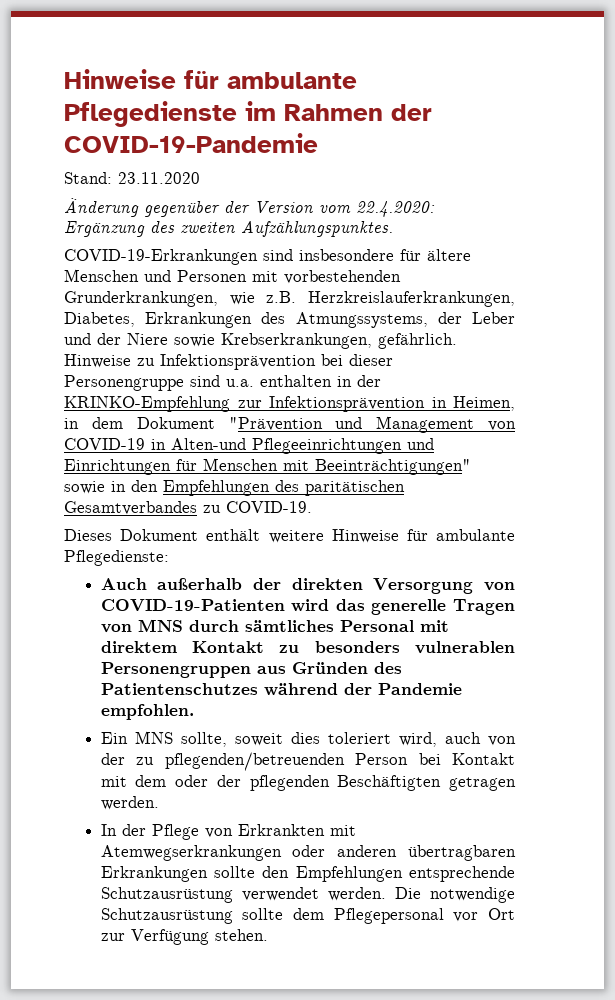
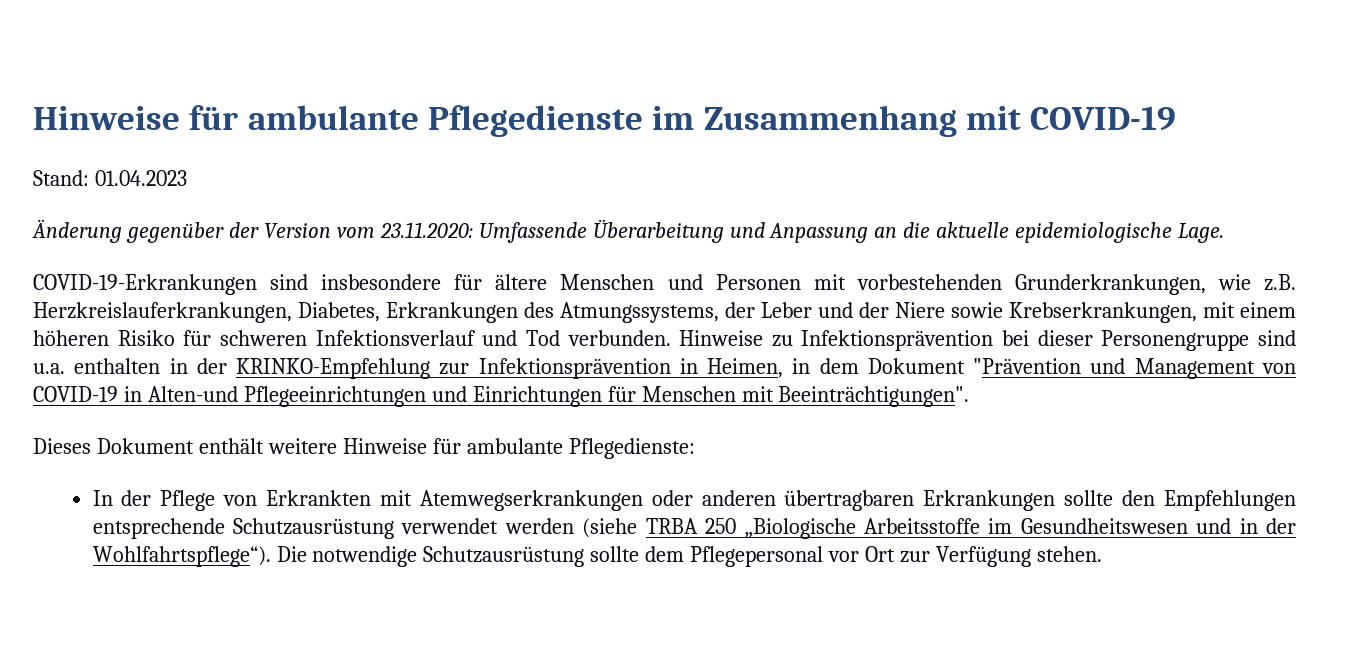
- Hinweise für ambulante Pflegedienste im Rahmen der COVID-19-Pandemie
+ Hinweise für ambulante Pflegedienste im Zusammenhang mit COVID-19
- Stand: 23.11.2020
+ Stand: 01.04.2023
- Änderung gegenüber der Version vom 22.4.2020: Ergänzung des zweiten Aufzählungspunktes.
+ Änderung gegenüber der Version vom 23.11.2020: Umfassende Überarbeitung und Anpassung an die aktuelle epidemiologische Lage.
- COVID-19-Erkrankungen sind insbesondere für ältere Menschen und Personen mit vorbestehenden Grunderkrankungen, wie z.B. Herzkreislauferkrankungen, Diabetes, Erkrankungen des Atmungssystems, der Leber und der Niere sowie Krebserkrankungen, gefährlich.
+ COVID-19-Erkrankungen sind insbesondere für ältere Menschen und Personen mit vorbestehenden Grunderkrankungen, wie z.B. Herzkreislauferkrankungen, Diabetes, Erkrankungen des Atmungssystems, der Leber und der Niere sowie Krebserkrankungen, mit einem höheren Risiko für schweren Infektionsverlauf und Tod verbunden.
- Hinweise zu Infektionsprävention bei dieser Personengruppe sind u.a. enthalten in der KRINKO-Empfehlung zur Infektionsprävention in Heimen, in dem Dokument "Prävention und Management von COVID-19 in Alten-und Pflegeeinrichtungen und Einrichtungen für Menschen mit Beeinträchtigungen" sowie in den Empfehlungen des paritätischen Gesamtverbandes zu COVID-19.
+ Hinweise zu Infektionsprävention bei dieser Personengruppe sind u.a. enthalten in der KRINKO-Empfehlung zur Infektionsprävention in Heimen, in dem Dokument "Prävention und Management von COVID-19 in Alten-und Pflegeeinrichtungen und Einrichtungen für Menschen mit Beeinträchtigungen".
- Auch außerhalb der direkten Versorgung von COVID-19-Patienten wird das generelle Tragen von MNS durch sämtliches Personal mit direktem Kontakt zu besonders vulnerablen Personengruppen aus Gründen des Patientenschutzes während der Pandemie empfohlen.
- Ein MNS sollte, soweit dies toleriert wird, auch von der zu pflegenden/betreuenden Person bei Kontakt mit dem oder der pflegenden Beschäftigten getragen werden.
- In der Pflege von Erkrankten mit Atemwegserkrankungen oder anderen übertragbaren Erkrankungen sollte den Empfehlungen entsprechende Schutzausrüstung verwendet werden.
+ In der Pflege von Erkrankten mit Atemwegserkrankungen oder anderen übertragbaren Erkrankungen sollte den Empfehlungen entsprechende Schutzausrüstung verwendet werden (siehe TRBA 250 „Biologische Arbeitsstoffe im Gesundheitswesen und in der Wohlfahrtspflege“).

